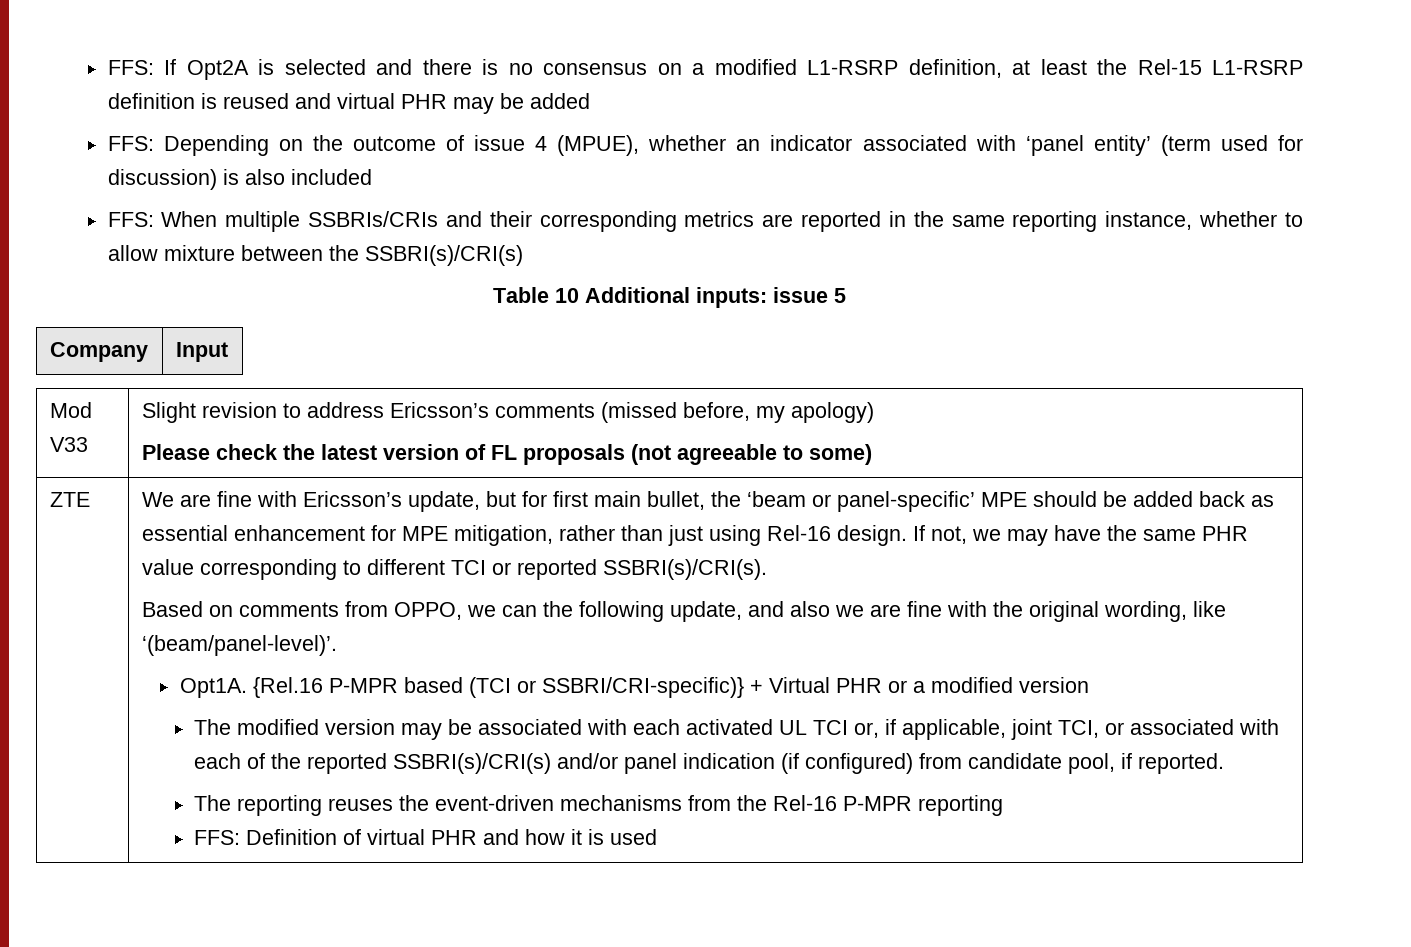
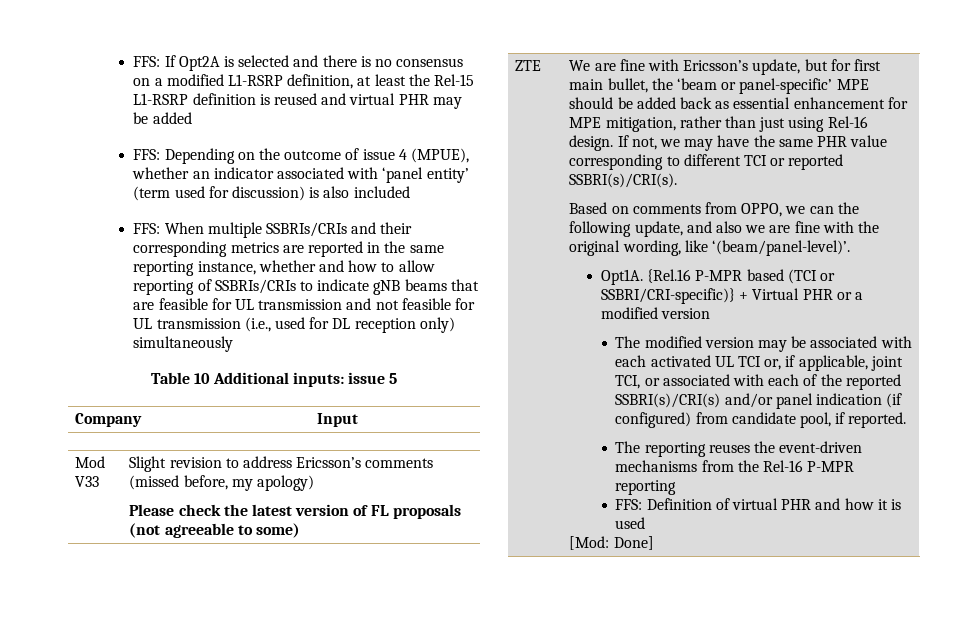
- FFS: When multiple SSBRIs/CRIs and their corresponding metrics are reported in the same reporting instance, whether to allow mixture between the SSBRI(s)/CRI(s)
+ FFS: When multiple SSBRIs/CRIs and their corresponding metrics are reported in the same reporting instance, whether and how to allow reporting of SSBRIs/CRIs to indicate gNB beams that are feasible for UL transmission and not feasible for UL transmission (i.e., used for DL reception only) simultaneously
+ [Mod: Done]

